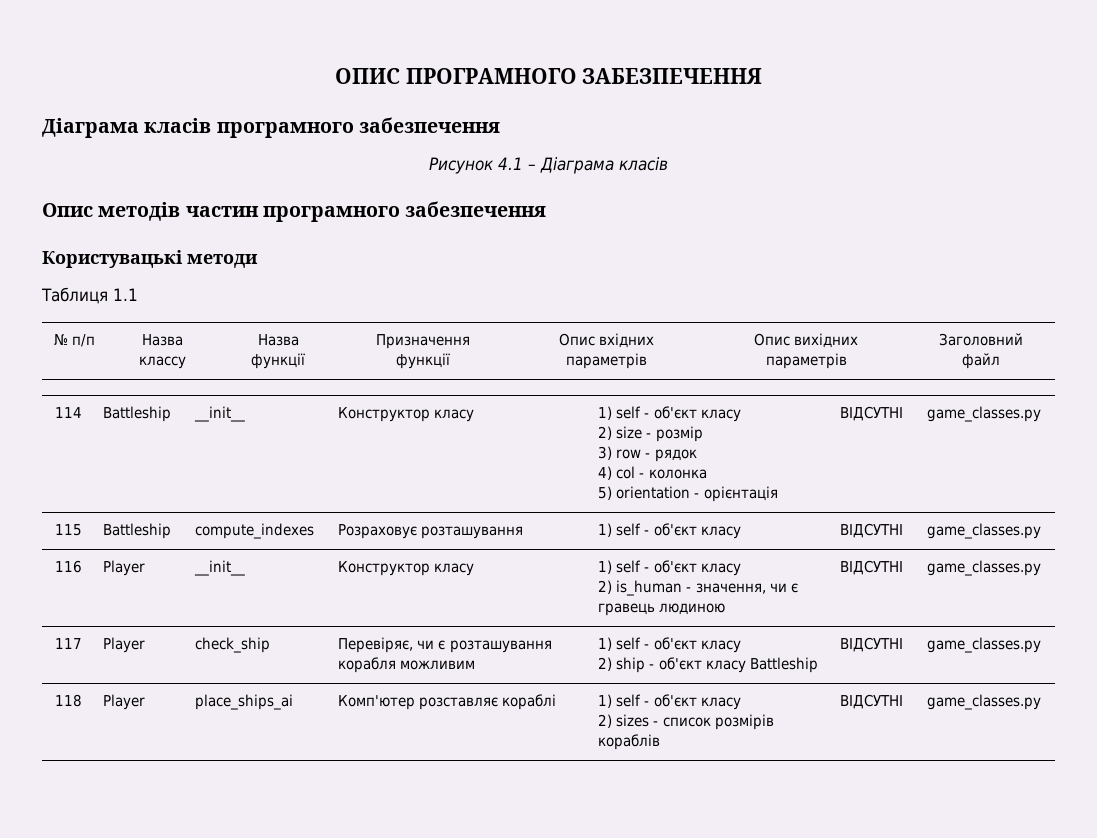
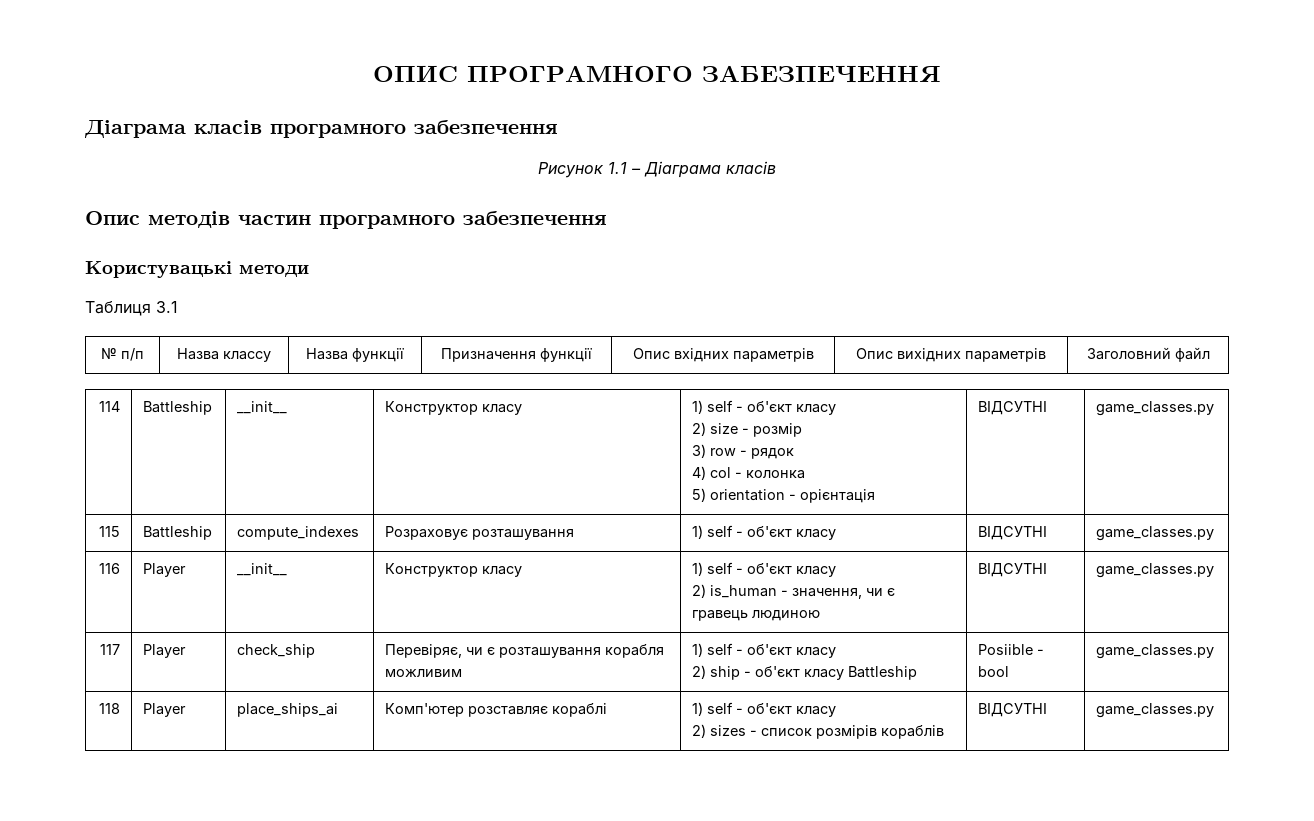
- Рисунок 4.1 – Діаграма класів
+ Рисунок 1.1 – Діаграма класів
- Таблиця 1.1
+ Таблиця 3.1
  117 | Player | check_ship | Перевіряє, чи є розташування корабля можливим | 1) self - об'єкт класу
- 2) ship - об'єкт класу Battleship | ВІДСУТНІ | game_classes.py
+ 2) ship - об'єкт класу Battleship | Posiible - bool | game_classes.py

